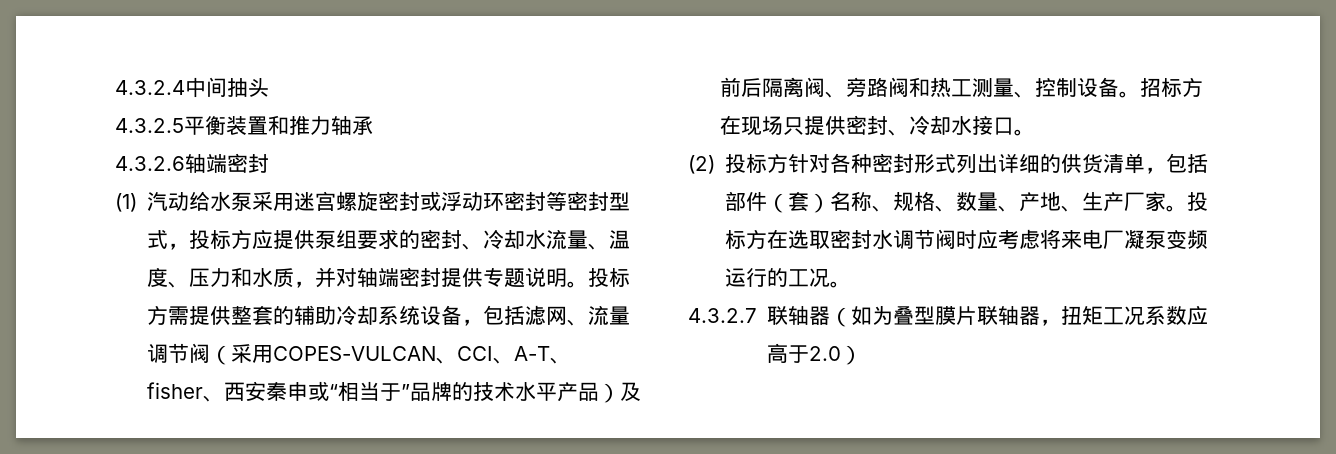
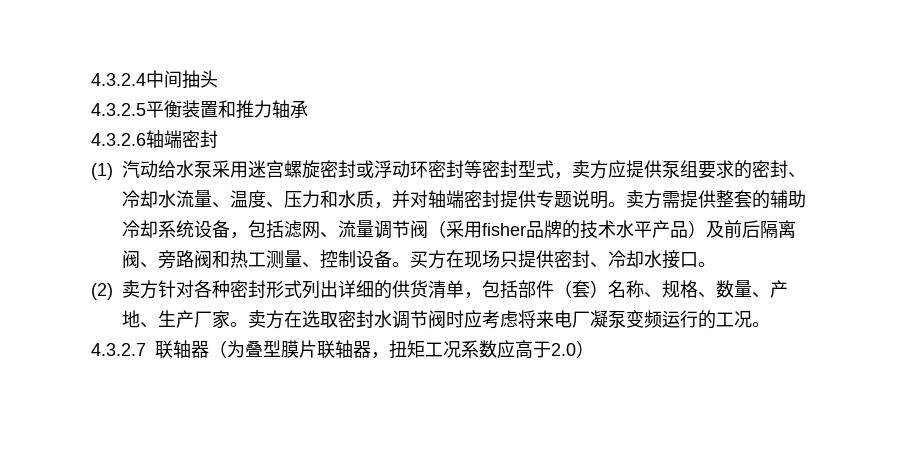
- (1)汽动给水泵采用迷宫螺旋密封或浮动环密封等密封型式，投标方应提供泵组要求的密封、冷却水流量、温度、压力和水质，并对轴端密封提供专题说明。
+ (1)汽动给水泵采用迷宫螺旋密封或浮动环密封等密封型式，卖方应提供泵组要求的密封、冷却水流量、温度、压力和水质，并对轴端密封提供专题说明。
- 投标方需提供整套的辅助冷却系统设备，包括滤网、流量调节阀（采用COPES-VULCAN、CCI、A-T、fisher、西安秦申或“相当于”品牌的技术水平产品）及前后隔离阀、旁路阀和热工测量、控制设备。
+ 卖方需提供整套的辅助冷却系统设备，包括滤网、流量调节阀（采用fisher品牌的技术水平产品）及前后隔离阀、旁路阀和热工测量、控制设备。
- 招标方在现场只提供密封、冷却水接口。
+ 买方在现场只提供密封、冷却水接口。
- (2)投标方针对各种密封形式列出详细的供货清单，包括部件（套）名称、规格、数量、产地、生产厂家。
+ (2)卖方针对各种密封形式列出详细的供货清单，包括部件（套）名称、规格、数量、产地、生产厂家。
- 投标方在选取密封水调节阀时应考虑将来电厂凝泵变频运行的工况。
+ 卖方在选取密封水调节阀时应考虑将来电厂凝泵变频运行的工况。
- 4.3.2.7联轴器（如为叠型膜片联轴器，扭矩工况系数应高于2.0）
+ 4.3.2.7联轴器（为叠型膜片联轴器，扭矩工况系数应高于2.0）

